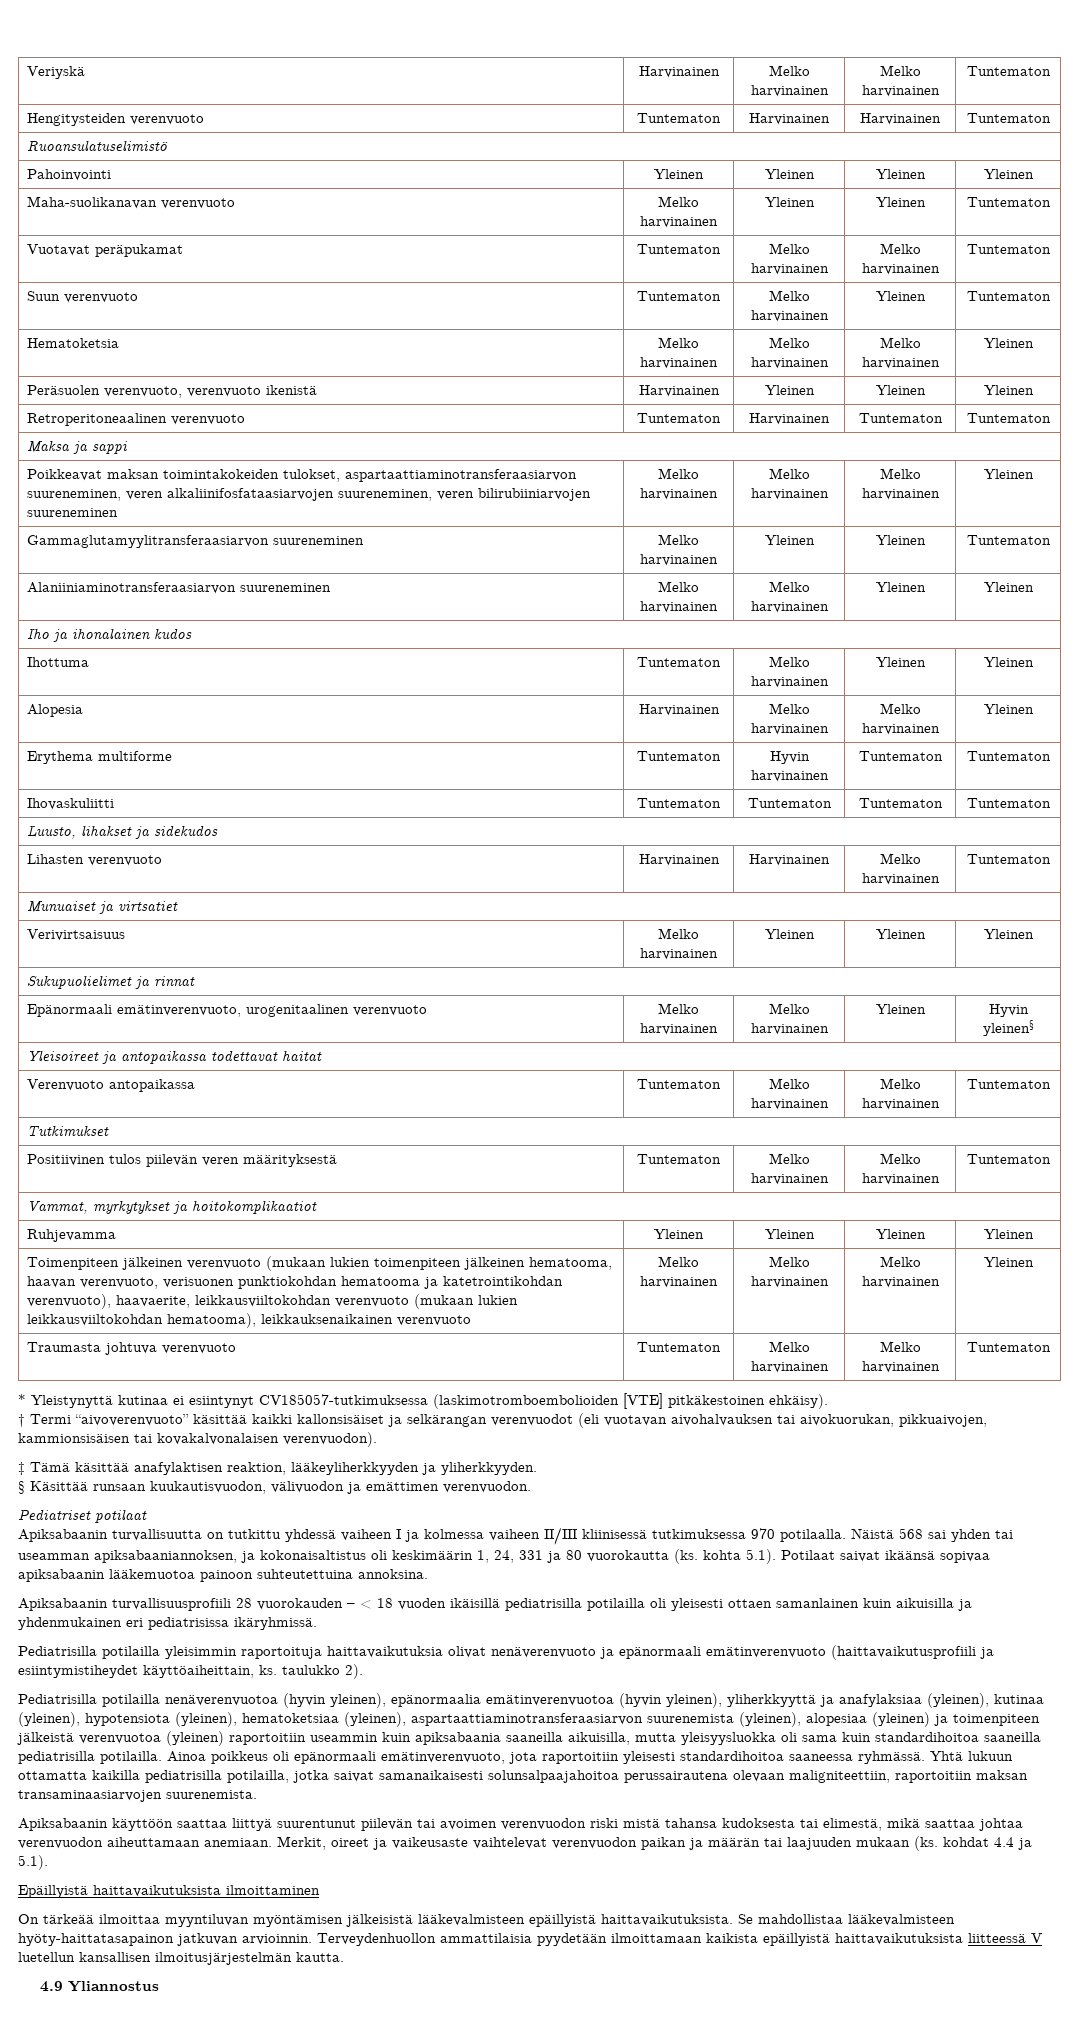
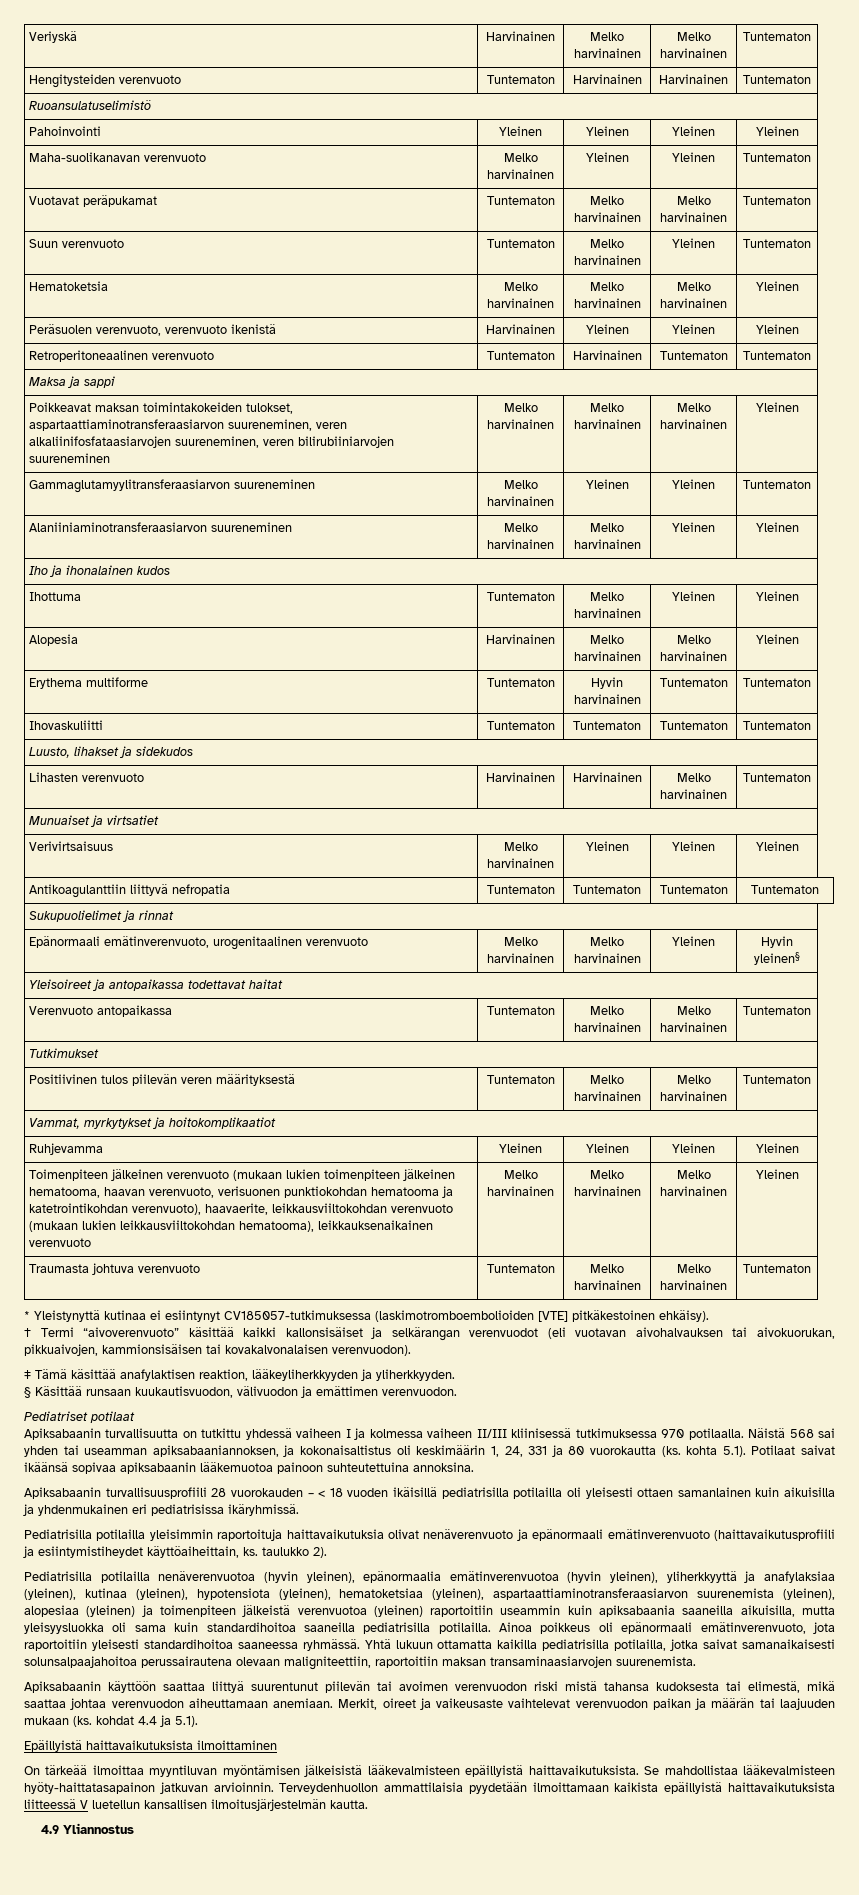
+ Antikoagulanttiin liittyvä nefropatia | Tuntematon | Tuntematon | Tuntematon | Tuntematon

